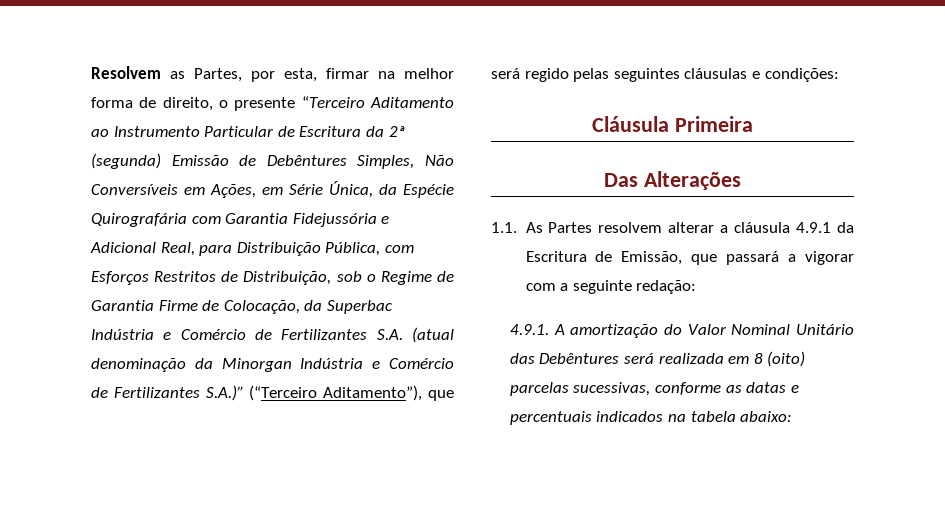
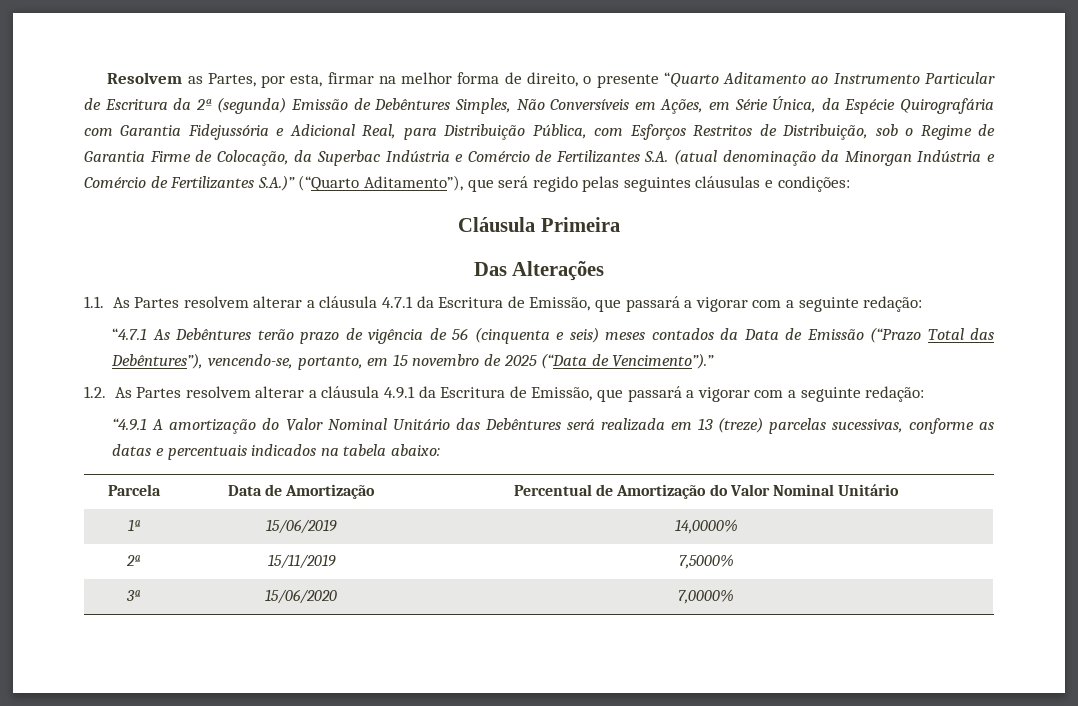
- Resolvem as Partes, por esta, firmar na melhor forma de direito, o presente “Terceiro Aditamento ao Instrumento Particular de Escritura da 2ª (segunda) Emissão de Debêntures Simples, Não Conversíveis em Ações, em Série Única, da Espécie Quirografária com Garantia Fidejussória e Adicional Real, para Distribuição Pública, com Esforços Restritos de Distribuição, sob o Regime de Garantia Firme de Colocação, da Superbac Indústria e Comércio de Fertilizantes S.A. (atual denominação da Minorgan Indústria e Comércio de Fertilizantes S.A.)” (“Terceiro Aditamento”), que será regido pelas seguintes cláusulas e condições:
+ Resolvem as Partes, por esta, firmar na melhor forma de direito, o presente “Quarto Aditamento ao Instrumento Particular de Escritura da 2ª (segunda) Emissão de Debêntures Simples, Não Conversíveis em Ações, em Série Única, da Espécie Quirografária com Garantia Fidejussória e Adicional Real, para Distribuição Pública, com Esforços Restritos de Distribuição, sob o Regime de Garantia Firme de Colocação, da Superbac Indústria e Comércio de Fertilizantes S.A. (atual denominação da Minorgan Indústria e Comércio de Fertilizantes S.A.)” (“Quarto Aditamento”), que será regido pelas seguintes cláusulas e condições:
- 1.1. As Partes resolvem alterar a cláusula 4.9.1 da Escritura de Emissão, que passará a vigorar com a seguinte redação:
+ 1.1. As Partes resolvem alterar a cláusula 4.7.1 da Escritura de Emissão, que passará a vigorar com a seguinte redação:
+ “4.7.1 As Debêntures terão prazo de vigência de 56 (cinquenta e seis) meses contados da Data de Emissão (“Prazo Total das Debêntures”), vencendo-se, portanto, em 15 novembro de 2025 (“Data de Vencimento”).”
+ 1.2. As Partes resolvem alterar a cláusula 4.9.1 da Escritura de Emissão, que passará a vigorar com a seguinte redação:
- 4.9.1. A amortização do Valor Nominal Unitário das Debêntures será realizada em 8 (oito) parcelas sucessivas, conforme as datas e percentuais indicados na tabela abaixo:
+ “4.9.1 A amortização do Valor Nominal Unitário das Debêntures será realizada em 13 (treze) parcelas sucessivas, conforme as datas e percentuais indicados na tabela abaixo:
+ Parcela | Data de Amortização | Percentual de Amortização do Valor Nominal Unitário
+ 1ª | 15/06/2019 | 14,0000%
+ 2ª | 15/11/2019 | 7,5000%
+ 3ª | 15/06/2020 | 7,0000%

